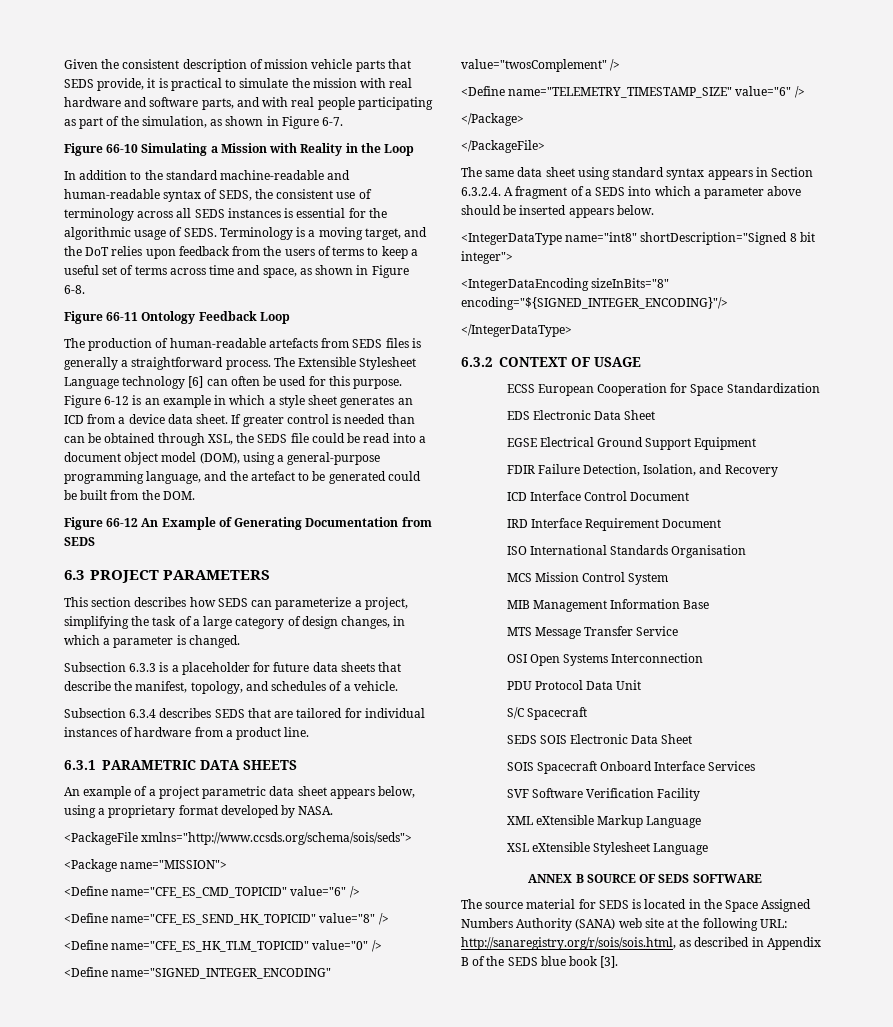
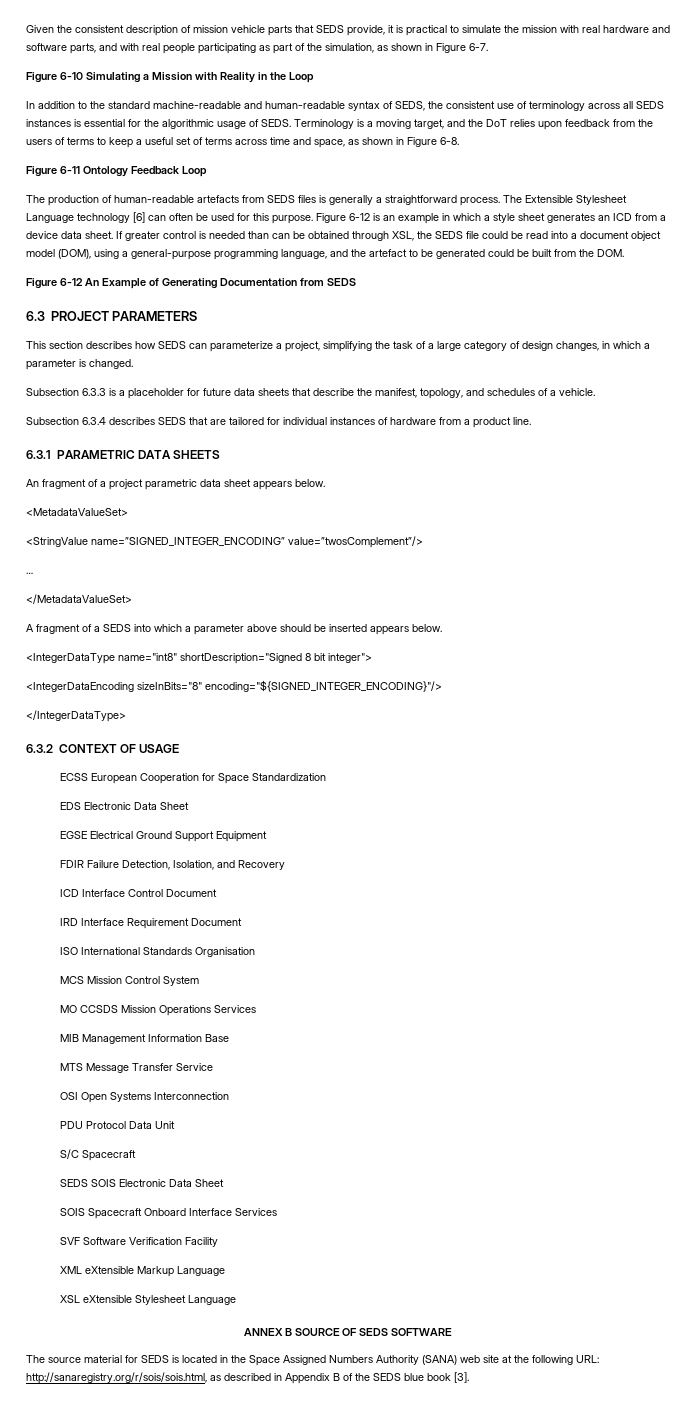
- Figure 66-10 Simulating a Mission with Reality in the Loop
+ Figure 6-10 Simulating a Mission with Reality in the Loop
- Figure 66-11 Ontology Feedback Loop
+ Figure 6-11 Ontology Feedback Loop
- Figure 66-12 An Example of Generating Documentation from SEDS
+ Figure 6-12 An Example of Generating Documentation from SEDS
- An example of a project parametric data sheet appears below, using a proprietary format developed by NASA.
- <PackageFile xmlns="http://www.ccsds.org/schema/sois/seds">
- <Package name="MISSION">
- <Define name="CFE_ES_CMD_TOPICID" value="6" />
- <Define name="CFE_ES_SEND_HK_TOPICID" value="8" />
- <Define name="CFE_ES_HK_TLM_TOPICID" value="0" />
- <Define name="SIGNED_INTEGER_ENCODING" value="twosComplement" />
- <Define name="TELEMETRY_TIMESTAMP_SIZE" value="6" />
- </Package>
- </PackageFile>
- The same data sheet using standard syntax appears in Section 6.3.2.4. A fragment of a SEDS into which a parameter above should be inserted appears below.
+ An fragment of a project parametric data sheet appears below.
+ <MetadataValueSet>
+ <StringValue name=”SIGNED_INTEGER_ENCODING” value=”twosComplement”/>
+ …
+ </MetadataValueSet>
+ A fragment of a SEDS into which a parameter above should be inserted appears below.
+ MO CCSDS Mission Operations Services

